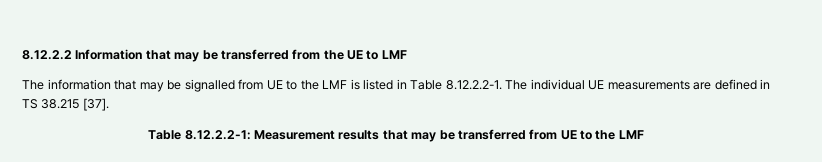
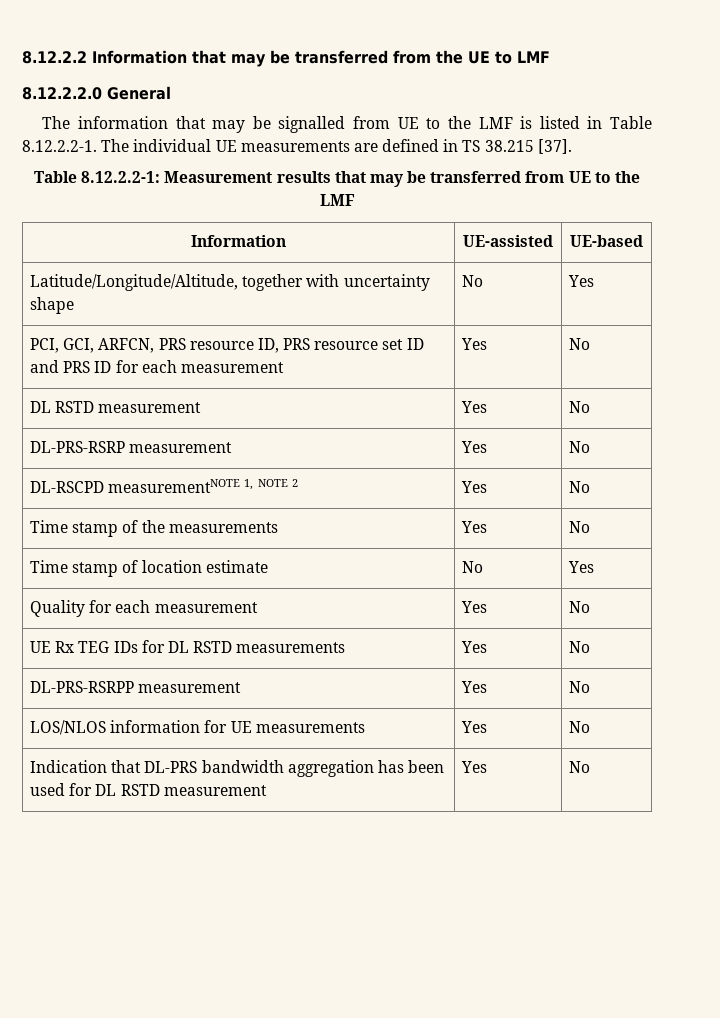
+ 8.12.2.2.0 General
+ Information | UE-assisted | UE-based
+ Latitude/Longitude/Altitude, together with uncertainty shape | No | Yes
+ PCI, GCI, ARFCN, PRS resource ID, PRS resource set ID and PRS ID for each measurement | Yes | No
+ DL RSTD measurement | Yes | No
+ DL-PRS-RSRP measurement | Yes | No
+ DL-RSCPD measurementNOTE 1, NOTE 2 | Yes | No
+ Time stamp of the measurements | Yes | No
+ Time stamp of location estimate | No | Yes
+ Quality for each measurement | Yes | No
+ UE Rx TEG IDs for DL RSTD measurements | Yes | No
+ DL-PRS-RSRPP measurement | Yes | No
+ LOS/NLOS information for UE measurements | Yes | No
+ Indication that DL-PRS bandwidth aggregation has been used for DL RSTD measurement | Yes | No

